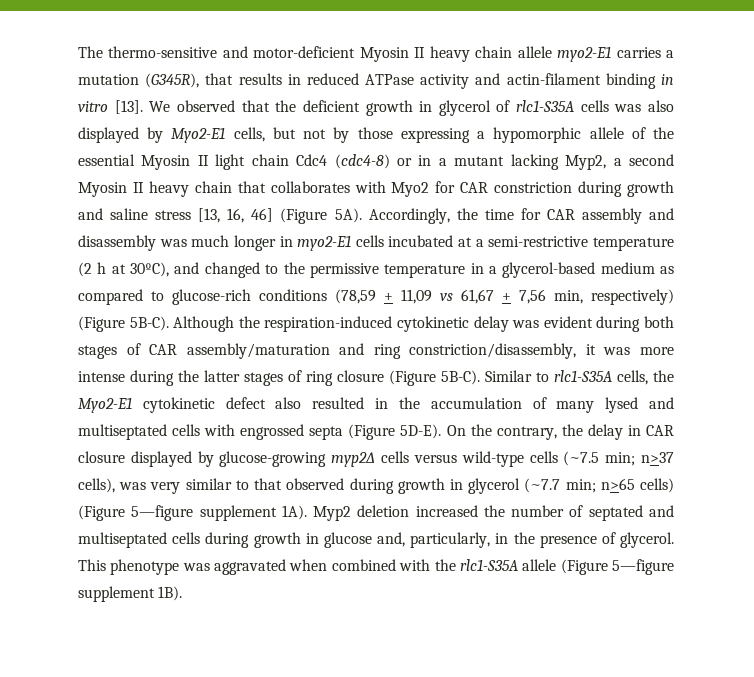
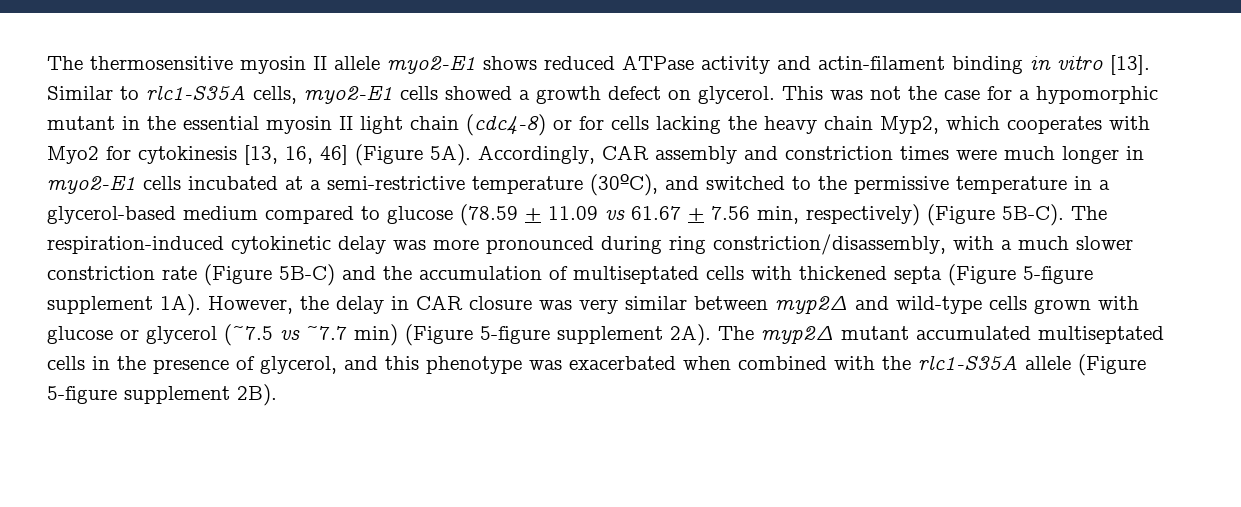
- The thermo-sensitive and motor-deficient Myosin II heavy chain allele myo2-E1 carries a mutation (G345R), that results in reduced ATPase activity and actin-filament binding in vitro [13].
+ The thermosensitive myosin II allele myo2-E1 shows reduced ATPase activity and actin-filament binding in vitro [13].
- We observed that the deficient growth in glycerol of rlc1-S35A cells was also displayed by Myo2-E1 cells, but not by those expressing a hypomorphic allele of the essential Myosin II light chain Cdc4 (cdc4-8) or in a mutant lacking Myp2, a second Myosin II heavy chain that collaborates with Myo2 for CAR constriction during growth and saline stress [13, 16, 46] (Figure 5A).
+ Similar to rlc1-S35A cells, myo2-E1 cells showed a growth defect on glycerol. This was not the case for a hypomorphic mutant in the essential myosin II light chain (cdc4-8) or for cells lacking the heavy chain Myp2, which cooperates with Myo2 for cytokinesis [13, 16, 46] (Figure 5A).
- Accordingly, the time for CAR assembly and disassembly was much longer in myo2-E1 cells incubated at a semi-restrictive temperature (2 h at 30ºC), and changed to the permissive temperature in a glycerol-based medium as compared to glucose-rich conditions (78,59 + 11,09 vs 61,67 + 7,56 min, respectively) (Figure 5B-C).
+ Accordingly, CAR assembly and constriction times were much longer in myo2-E1 cells incubated at a semi-restrictive temperature (30ºC), and switched to the permissive temperature in a glycerol-based medium compared to glucose (78.59 + 11.09 vs 61.67 + 7.56 min, respectively) (Figure 5B-C).
- Although the respiration-induced cytokinetic delay was evident during both stages of CAR assembly/maturation and ring constriction/disassembly, it was more intense during the latter stages of ring closure (Figure 5B-C). Similar to rlc1-S35A cells, the Myo2-E1 cytokinetic defect also resulted in the accumulation of many lysed and multiseptated cells with engrossed septa (Figure 5D-E). On the contrary, the delay in CAR closure displayed by glucose-growing myp2∆ cells versus wild-type cells (~7.5 min; n>37 cells), was very similar to that observed during growth in glycerol (~7.7 min; n>65 cells) (Figure 5—figure supplement 1A). Myp2 deletion increased the number of septated and multiseptated cells during growth in glucose and, particularly, in the presence of glycerol. This phenotype was aggravated when combined with the rlc1-S35A allele (Figure 5—figure supplement 1B).
+ The respiration-induced cytokinetic delay was more pronounced during ring constriction/disassembly, with a much slower constriction rate (Figure 5B-C) and the accumulation of multiseptated cells with thickened septa (Figure 5-figure supplement 1A). However, the delay in CAR closure was very similar between myp2∆ and wild-type cells grown with glucose or glycerol (~7.5 vs ~7.7 min) (Figure 5-figure supplement 2A). The myp2∆ mutant accumulated multiseptated cells in the presence of glycerol, and this phenotype was exacerbated when combined with the rlc1-S35A allele (Figure 5-figure supplement 2B).

